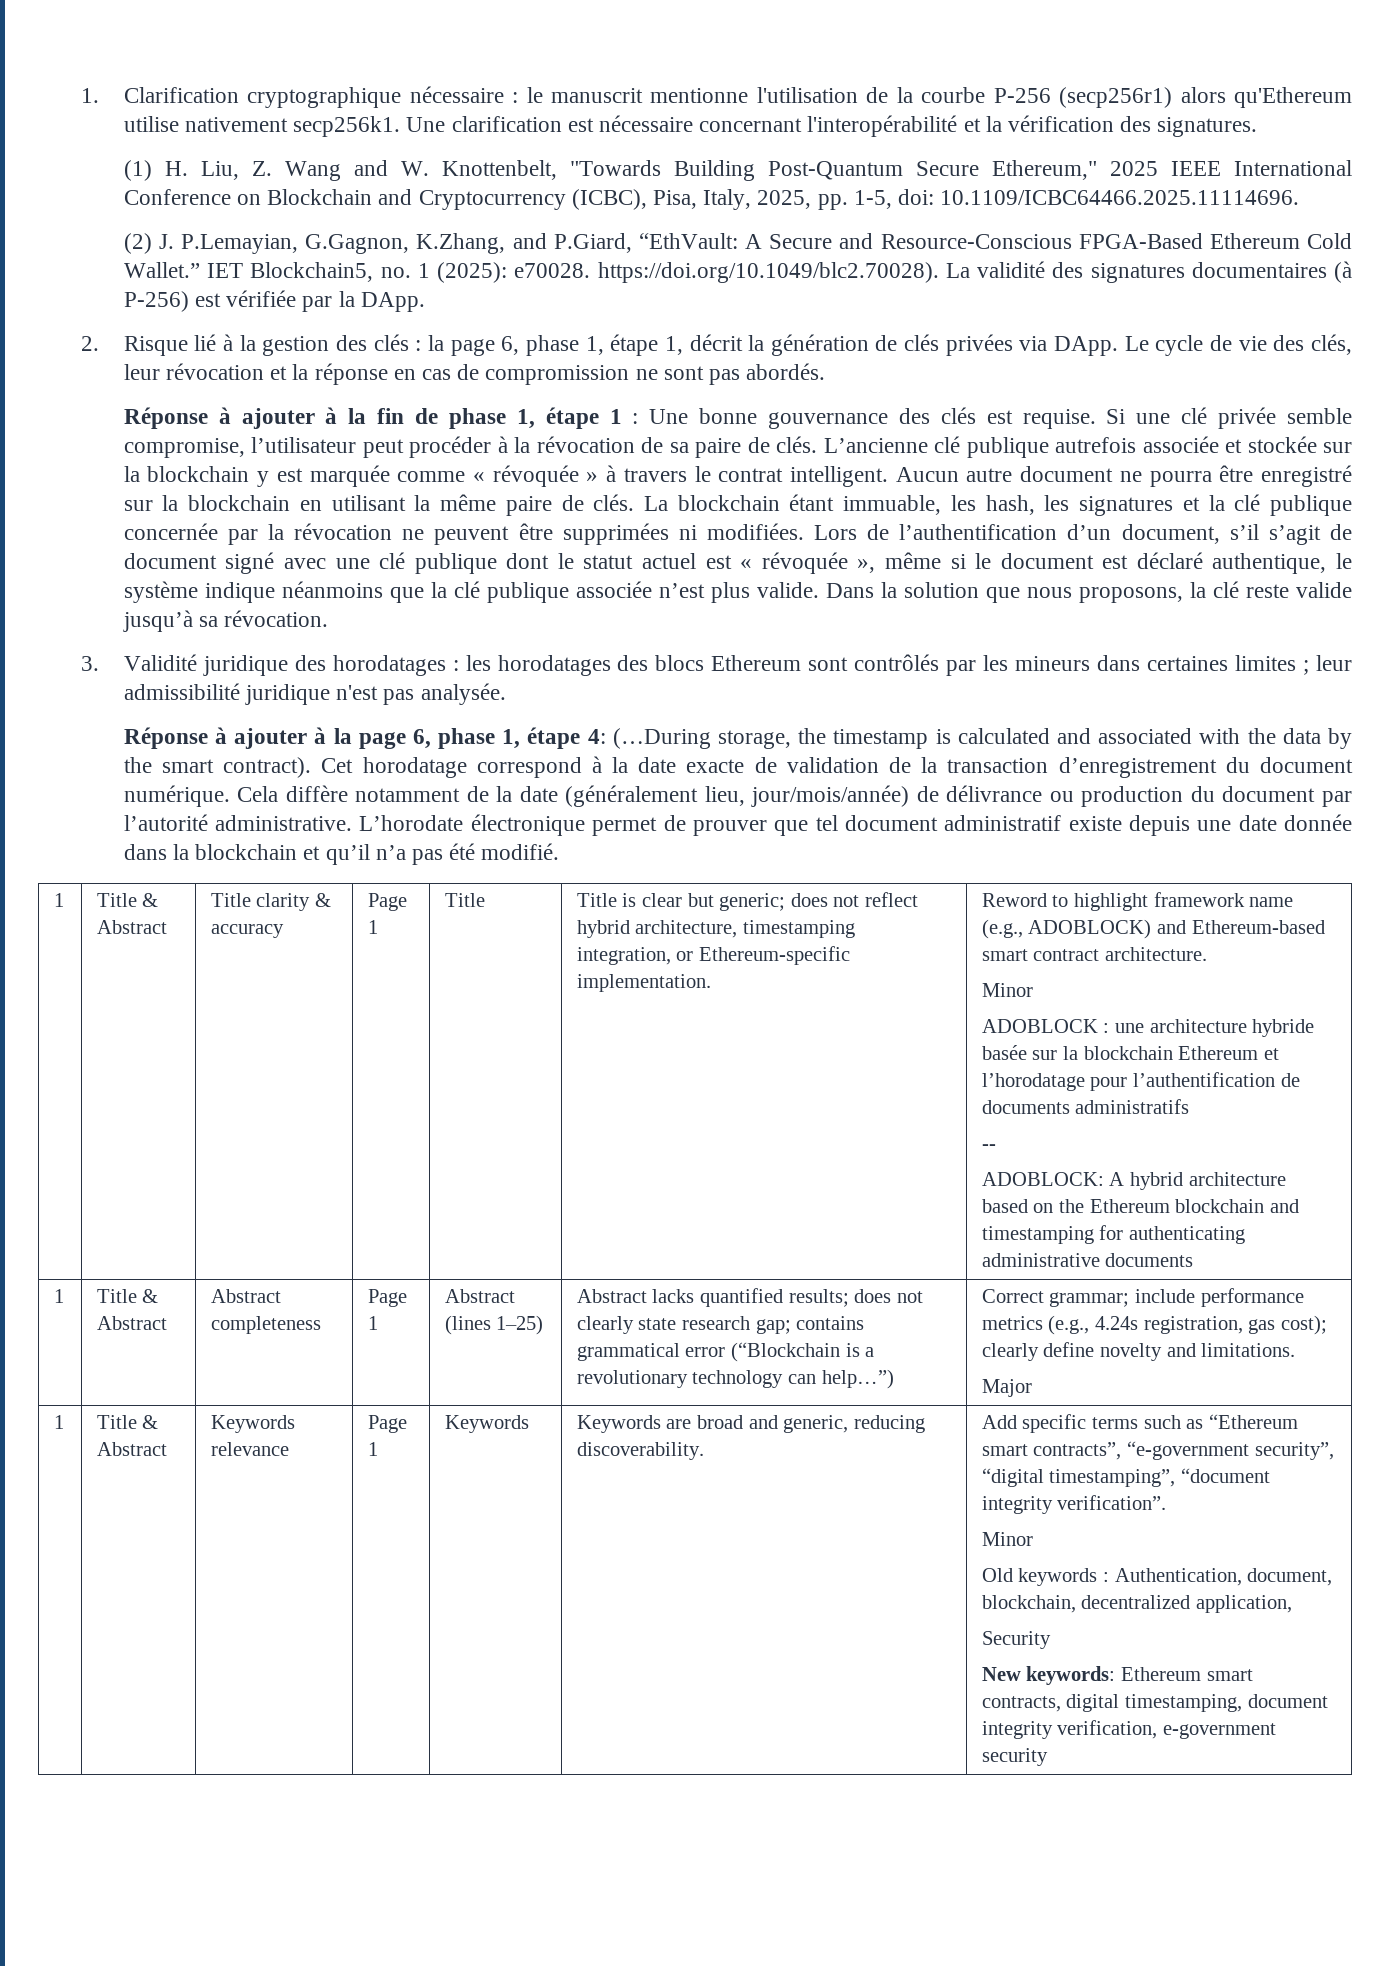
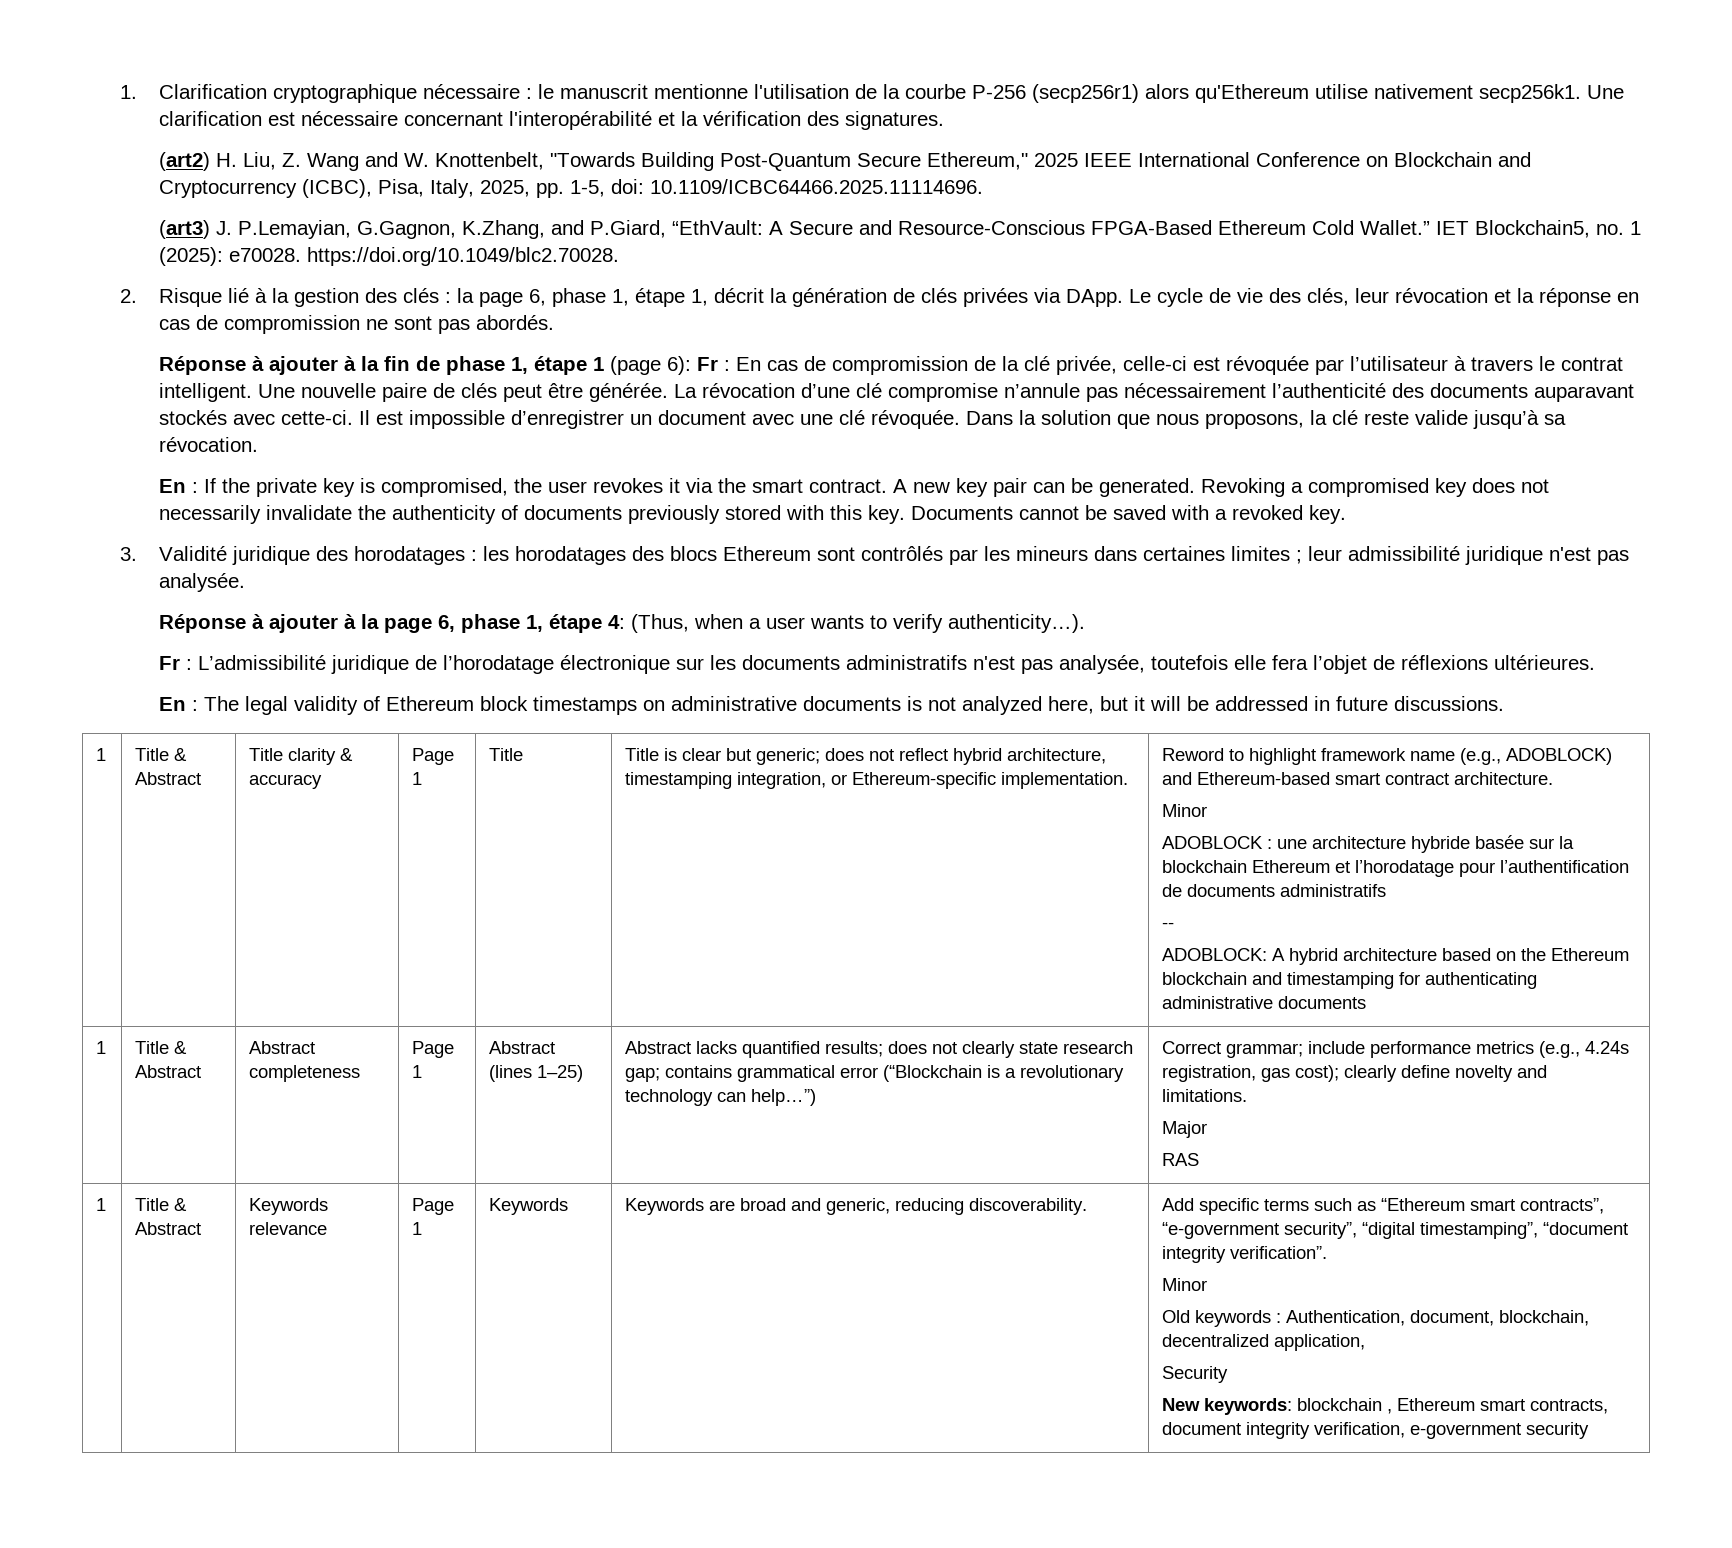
- (1) H. Liu, Z. Wang and W. Knottenbelt, "Towards Building Post-Quantum Secure Ethereum," 2025 IEEE International Conference on Blockchain and Cryptocurrency (ICBC), Pisa, Italy, 2025, pp. 1-5, doi: 10.1109/ICBC64466.2025.11114696.
+ (art2) H. Liu, Z. Wang and W. Knottenbelt, "Towards Building Post-Quantum Secure Ethereum," 2025 IEEE International Conference on Blockchain and Cryptocurrency (ICBC), Pisa, Italy, 2025, pp. 1-5, doi: 10.1109/ICBC64466.2025.11114696.
- (2) J. P.Lemayian, G.Gagnon, K.Zhang, and P.Giard, “EthVault: A Secure and Resource-Conscious FPGA-Based Ethereum Cold Wallet.”
+ (art3) J. P.Lemayian, G.Gagnon, K.Zhang, and P.Giard, “EthVault: A Secure and Resource-Conscious FPGA-Based Ethereum Cold Wallet.”
- IET Blockchain5, no. 1 (2025): e70028. https://doi.org/10.1049/blc2.70028). La validité des signatures documentaires (à P-256) est vérifiée par la DApp.
+ IET Blockchain5, no. 1 (2025): e70028. https://doi.org/10.1049/blc2.70028.
- Réponse à ajouter à la fin de phase 1, étape 1 : Une bonne gouvernance des clés est requise. Si une clé privée semble compromise, l’utilisateur peut procéder à la révocation de sa paire de clés. L’ancienne clé publique autrefois associée et stockée sur la blockchain y est marquée comme « révoquée » à travers le contrat intelligent.
+ Réponse à ajouter à la fin de phase 1, étape 1 (page 6): Fr : En cas de compromission de la clé privée, celle-ci est révoquée par l’utilisateur à travers le contrat intelligent.
- Aucun autre document ne pourra être enregistré sur la blockchain en utilisant la même paire de clés. La blockchain étant immuable, les hash, les signatures et la clé publique concernée par la révocation ne peuvent être supprimées ni modifiées. Lors de l’authentification d’un document, s’il s’agit de document signé avec une clé publique dont le statut actuel est « révoquée », même si le document est déclaré authentique, le système indique néanmoins que la clé publique associée n’est plus valide.
+ Une nouvelle paire de clés peut être générée. La révocation d’une clé compromise n’annule pas nécessairement l’authenticité des documents auparavant stockés avec cette-ci. Il est impossible d’enregistrer un document avec une clé révoquée.
+ En : If the private key is compromised, the user revokes it via the smart contract. A new key pair can be generated. Revoking a compromised key does not necessarily invalidate the authenticity of documents previously stored with this key. Documents cannot be saved with a revoked key.
- Réponse à ajouter à la page 6, phase 1, étape 4: (…During storage, the timestamp is calculated and associated with the data by the smart contract). Cet horodatage correspond à la date exacte de validation de la transaction d’enregistrement du document numérique. Cela diffère notamment de la date (généralement lieu, jour/mois/année) de délivrance ou production du document par l’autorité administrative. L’horodate électronique permet de prouver que tel document administratif existe depuis une date donnée dans la blockchain et qu’il n’a pas été modifié.
+ Réponse à ajouter à la page 6, phase 1, étape 4: (Thus, when a user wants to verify authenticity…).
+ Fr : L’admissibilité juridique de l’horodatage électronique sur les documents administratifs n'est pas analysée, toutefois elle fera l’objet de réflexions ultérieures.
+ En : The legal validity of Ethereum block timestamps on administrative documents is not analyzed here, but it will be addressed in future discussions.
+ RAS
- New keywords: Ethereum smart contracts, digital timestamping, document integrity verification, e-government security
+ New keywords: blockchain , Ethereum smart contracts, document integrity verification, e-government security

